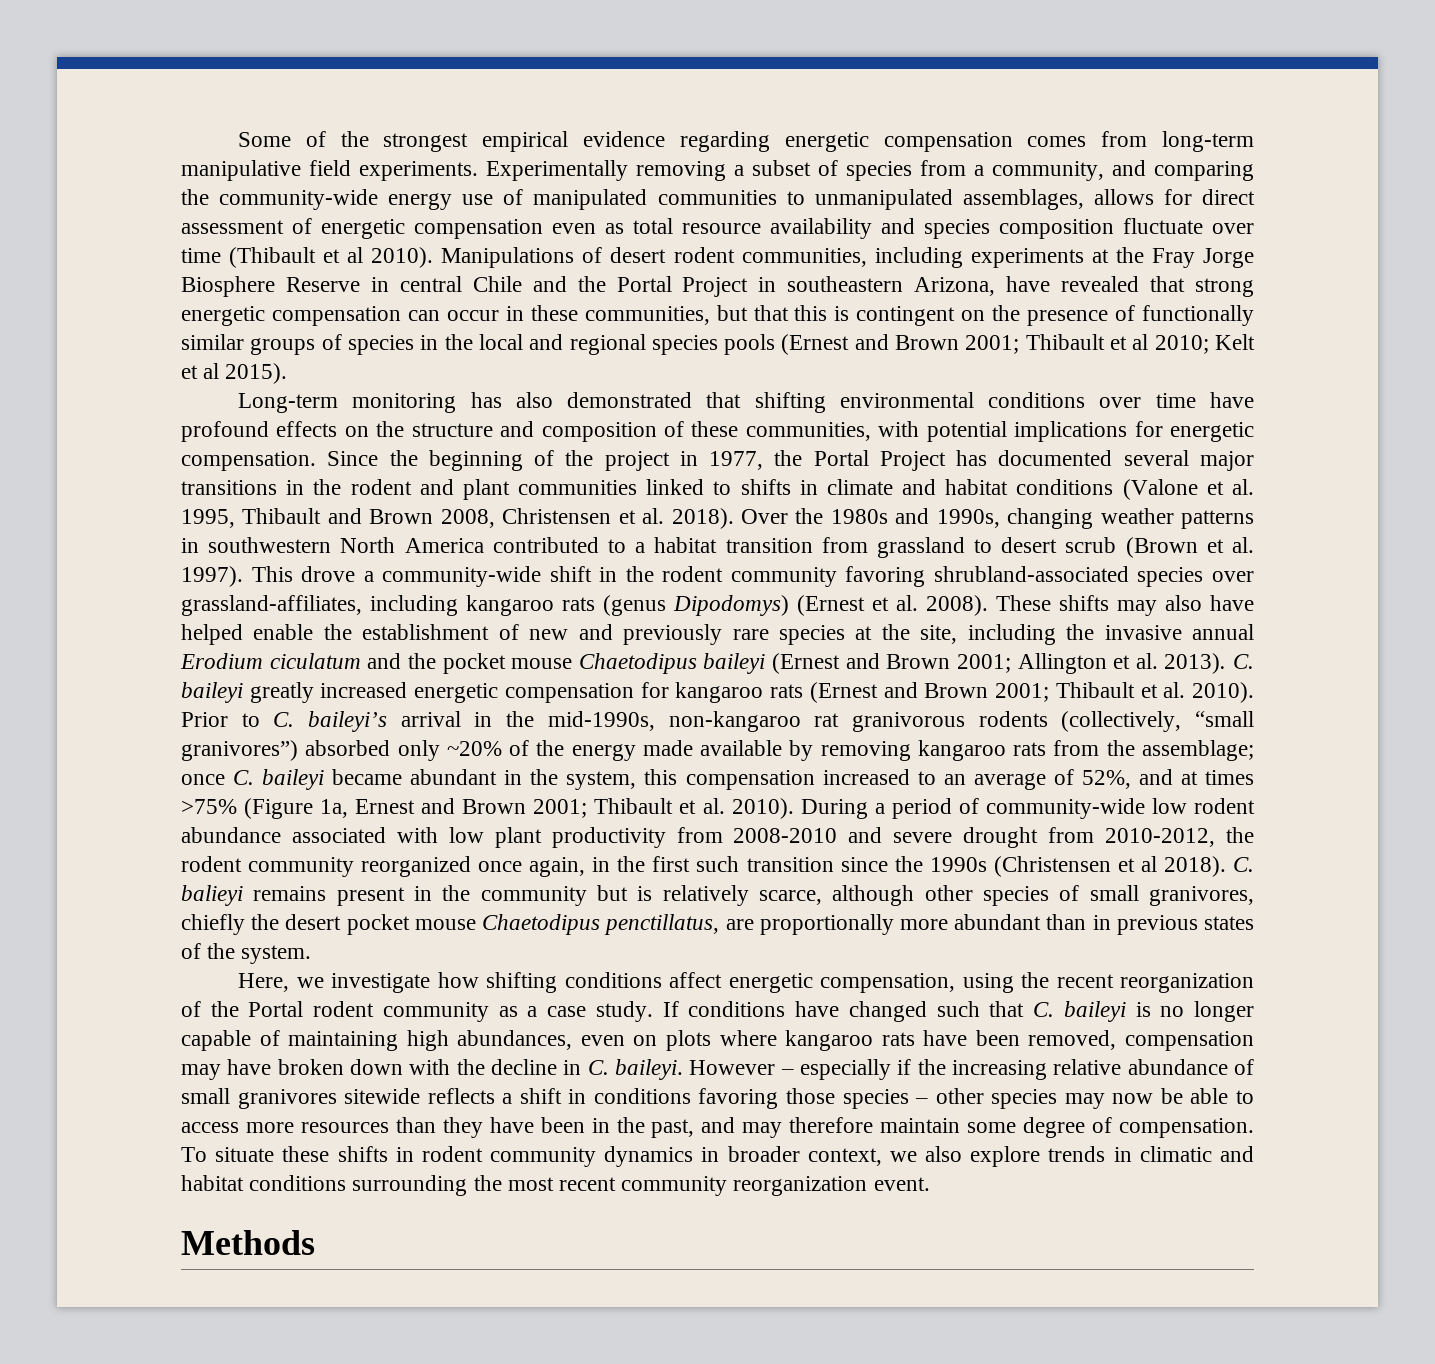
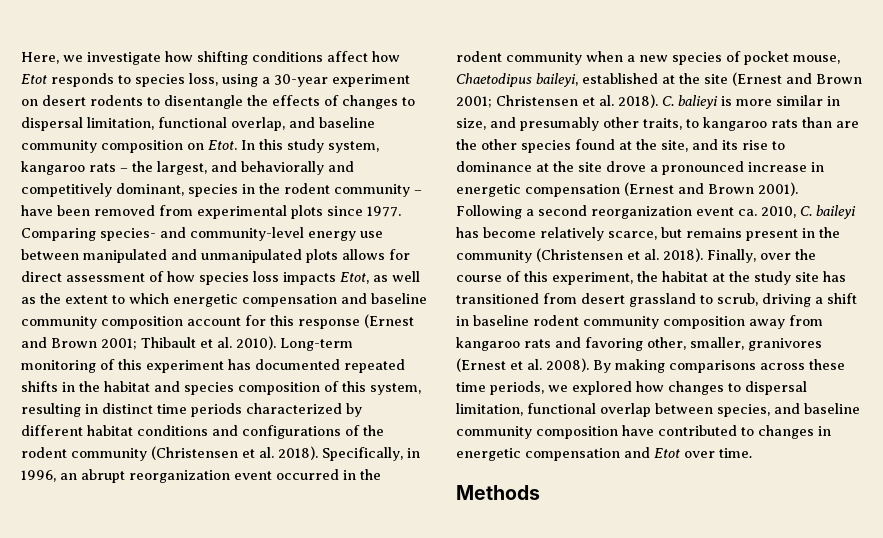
- Some of the strongest empirical evidence regarding energetic compensation comes from long-term manipulative field experiments. Experimentally removing a subset of species from a community, and comparing the community-wide energy use of manipulated communities to unmanipulated assemblages, allows for direct assessment of energetic compensation even as total resource availability and species composition fluctuate over time (Thibault et al 2010). Manipulations of desert rodent communities, including experiments at the Fray Jorge Biosphere Reserve in central Chile and the Portal Project in southeastern Arizona, have revealed that strong energetic compensation can occur in these communities, but that this is contingent on the presence of functionally similar groups of species in the local and regional species pools (Ernest and Brown 2001; Thibault et al 2010; Kelt et al 2015).
- Long-term monitoring has also demonstrated that shifting environmental conditions over time have profound effects on the structure and composition of these communities, with potential implications for energetic compensation. Since the beginning of the project in 1977, the Portal Project has documented several major transitions in the rodent and plant communities linked to shifts in climate and habitat conditions (Valone et al. 1995, Thibault and Brown 2008, Christensen et al. 2018). Over the 1980s and 1990s, changing weather patterns in southwestern North America contributed to a habitat transition from grassland to desert scrub (Brown et al. 1997). This drove a community-wide shift in the rodent community favoring shrubland-associated species over grassland-affiliates, including kangaroo rats (genus Dipodomys) (Ernest et al. 2008). These shifts may also have helped enable the establishment of new and previously rare species at the site, including the invasive annual Erodium ciculatum and the pocket mouse Chaetodipus baileyi (Ernest and Brown 2001; Allington et al. 2013). C. baileyi greatly increased energetic compensation for kangaroo rats (Ernest and Brown 2001; Thibault et al. 2010).
+ Here, we investigate how shifting conditions affect how Etot responds to species loss, using a 30-year experiment on desert rodents to disentangle the effects of changes to dispersal limitation, functional overlap, and baseline community composition on Etot. In this study system, kangaroo rats – the largest, and behaviorally and competitively dominant, species in the rodent community – have been removed from experimental plots since 1977. Comparing species- and community-level energy use between manipulated and unmanipulated plots allows for direct assessment of how species loss impacts Etot, as well as the extent to which energetic compensation and baseline community composition account for this response (Ernest and Brown 2001; Thibault et al. 2010).
- Prior to C. baileyi’s arrival in the mid-1990s, non-kangaroo rat granivorous rodents (collectively, “small granivores”) absorbed only ~20% of the energy made available by removing kangaroo rats from the assemblage; once C. baileyi became abundant in the system, this compensation increased to an average of 52%, and at times >75% (Figure 1a, Ernest and Brown 2001; Thibault et al. 2010). During a period of community-wide low rodent abundance associated with low plant productivity from 2008-2010 and severe drought from 2010-2012, the rodent community reorganized once again, in the first such transition since the 1990s (Christensen et al 2018). C. balieyi remains present in the community but is relatively scarce, although other species of small granivores, chiefly the desert pocket mouse Chaetodipus penctillatus, are proportionally more abundant than in previous states of the system.
- Here, we investigate how shifting conditions affect energetic compensation, using the recent reorganization of the Portal rodent community as a case study. If conditions have changed such that C. baileyi is no longer capable of maintaining high abundances, even on plots where kangaroo rats have been removed, compensation may have broken down with the decline in C. baileyi. However – especially if the increasing relative abundance of small granivores sitewide reflects a shift in conditions favoring those species – other species may now be able to access more resources than they have been in the past, and may therefore maintain some degree of compensation. To situate these shifts in rodent community dynamics in broader context, we also explore trends in climatic and habitat conditions surrounding the most recent community reorganization event.
+ Long-term monitoring of this experiment has documented repeated shifts in the habitat and species composition of this system, resulting in distinct time periods characterized by different habitat conditions and configurations of the rodent community (Christensen et al. 2018). Specifically, in 1996, an abrupt reorganization event occurred in the rodent community when a new species of pocket mouse, Chaetodipus baileyi, established at the site (Ernest and Brown 2001; Christensen et al. 2018). C. balieyi is more similar in size, and presumably other traits, to kangaroo rats than are the other species found at the site, and its rise to dominance at the site drove a pronounced increase in energetic compensation (Ernest and Brown 2001). Following a second reorganization event ca. 2010, C. baileyi has become relatively scarce, but remains present in the community (Christensen et al. 2018). Finally, over the course of this experiment, the habitat at the study site has transitioned from desert grassland to scrub, driving a shift in baseline rodent community composition away from kangaroo rats and favoring other, smaller, granivores (Ernest et al. 2008). By making comparisons across these time periods, we explored how changes to dispersal limitation, functional overlap between species, and baseline community composition have contributed to changes in energetic compensation and Etot over time.

